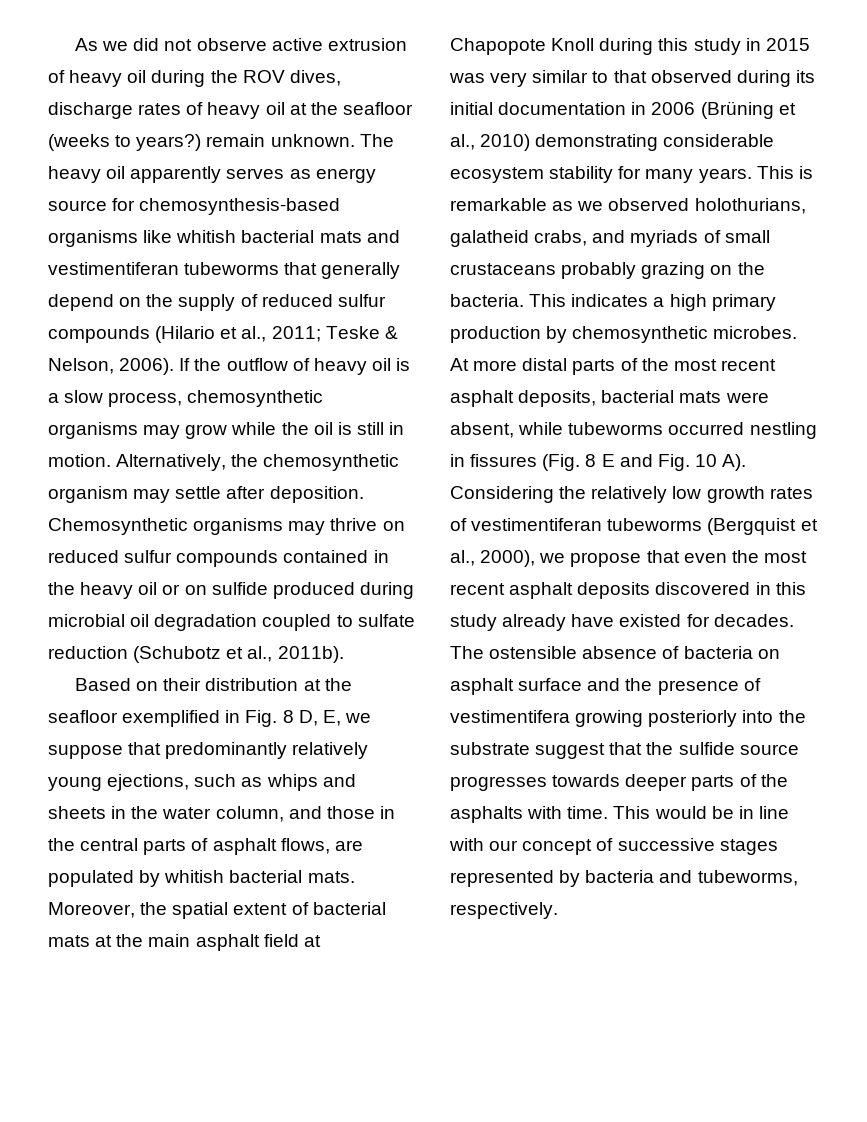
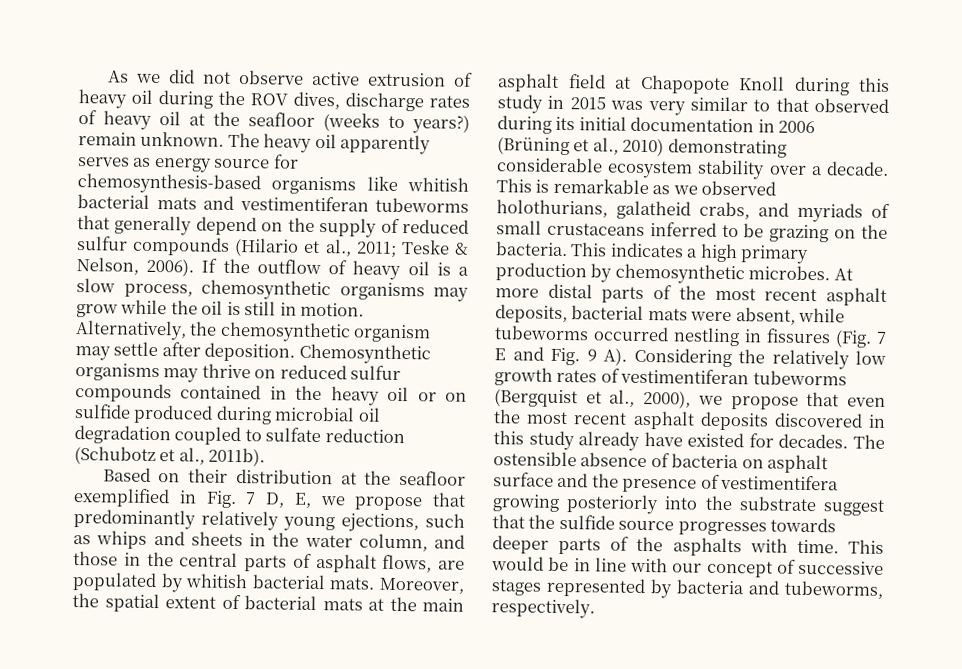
- Based on their distribution at the seafloor exemplified in Fig. 8 D, E, we suppose that predominantly relatively young ejections, such as whips and sheets in the water column, and those in the central parts of asphalt flows, are populated by whitish bacterial mats.
+ Based on their distribution at the seafloor exemplified in Fig. 7 D, E, we propose that predominantly relatively young ejections, such as whips and sheets in the water column, and those in the central parts of asphalt flows, are populated by whitish bacterial mats.
- Moreover, the spatial extent of bacterial mats at the main asphalt field at Chapopote Knoll during this study in 2015 was very similar to that observed during its initial documentation in 2006 (Brüning et al., 2010) demonstrating considerable ecosystem stability for many years.
+ Moreover, the spatial extent of bacterial mats at the main asphalt field at Chapopote Knoll during this study in 2015 was very similar to that observed during its initial documentation in 2006 (Brüning et al., 2010) demonstrating considerable ecosystem stability over a decade.
- This is remarkable as we observed holothurians, galatheid crabs, and myriads of small crustaceans probably grazing on the bacteria.
+ This is remarkable as we observed holothurians, galatheid crabs, and myriads of small crustaceans inferred to be grazing on the bacteria.
- At more distal parts of the most recent asphalt deposits, bacterial mats were absent, while tubeworms occurred nestling in fissures (Fig. 8 E and Fig. 10 A). Considering the relatively low growth rates of vestimentiferan tubeworms (Bergquist et al., 2000), we propose that even the most recent asphalt deposits discovered in this study already have existed for decades.
+ At more distal parts of the most recent asphalt deposits, bacterial mats were absent, while tubeworms occurred nestling in fissures (Fig. 7 E and Fig. 9 A). Considering the relatively low growth rates of vestimentiferan tubeworms (Bergquist et al., 2000), we propose that even the most recent asphalt deposits discovered in this study already have existed for decades.

